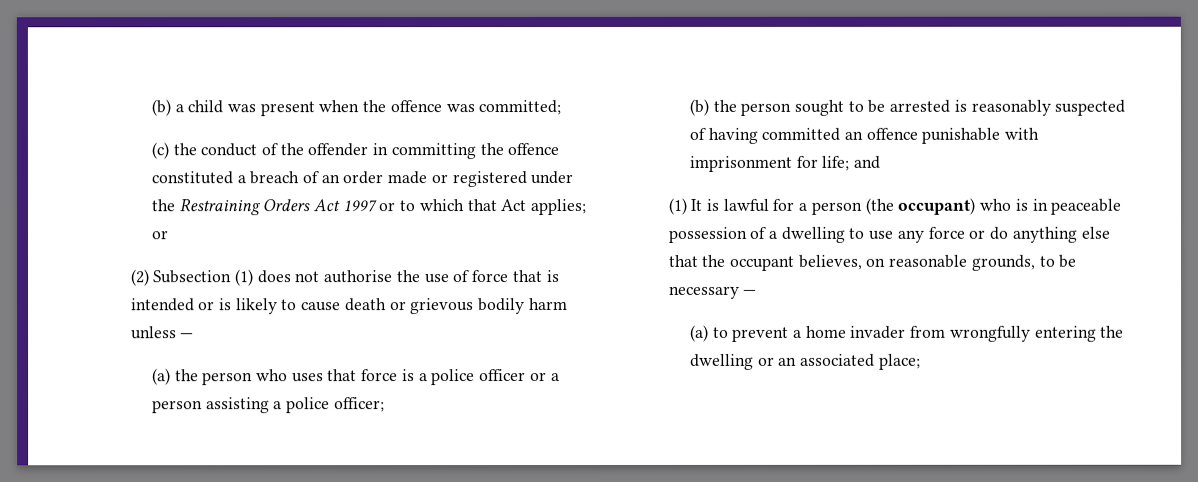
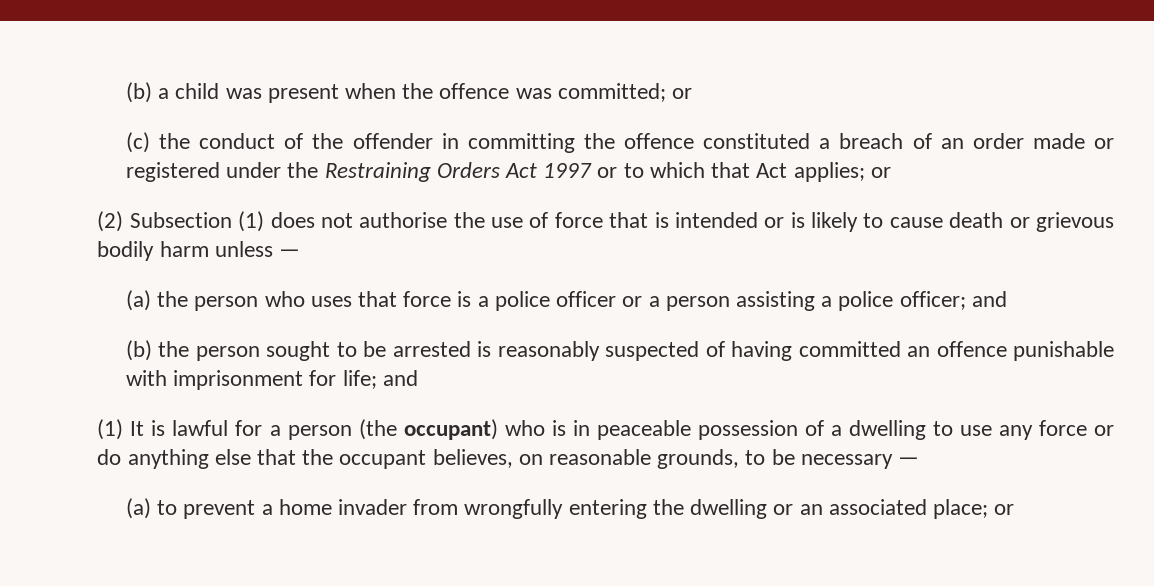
- (b) a child was present when the offence was committed;
+ (b) a child was present when the offence was committed; or
- (a) the person who uses that force is a police officer or a person assisting a police officer;
+ (a) the person who uses that force is a police officer or a person assisting a police officer; and
- (a) to prevent a home invader from wrongfully entering the dwelling or an associated place;
+ (a) to prevent a home invader from wrongfully entering the dwelling or an associated place; or

